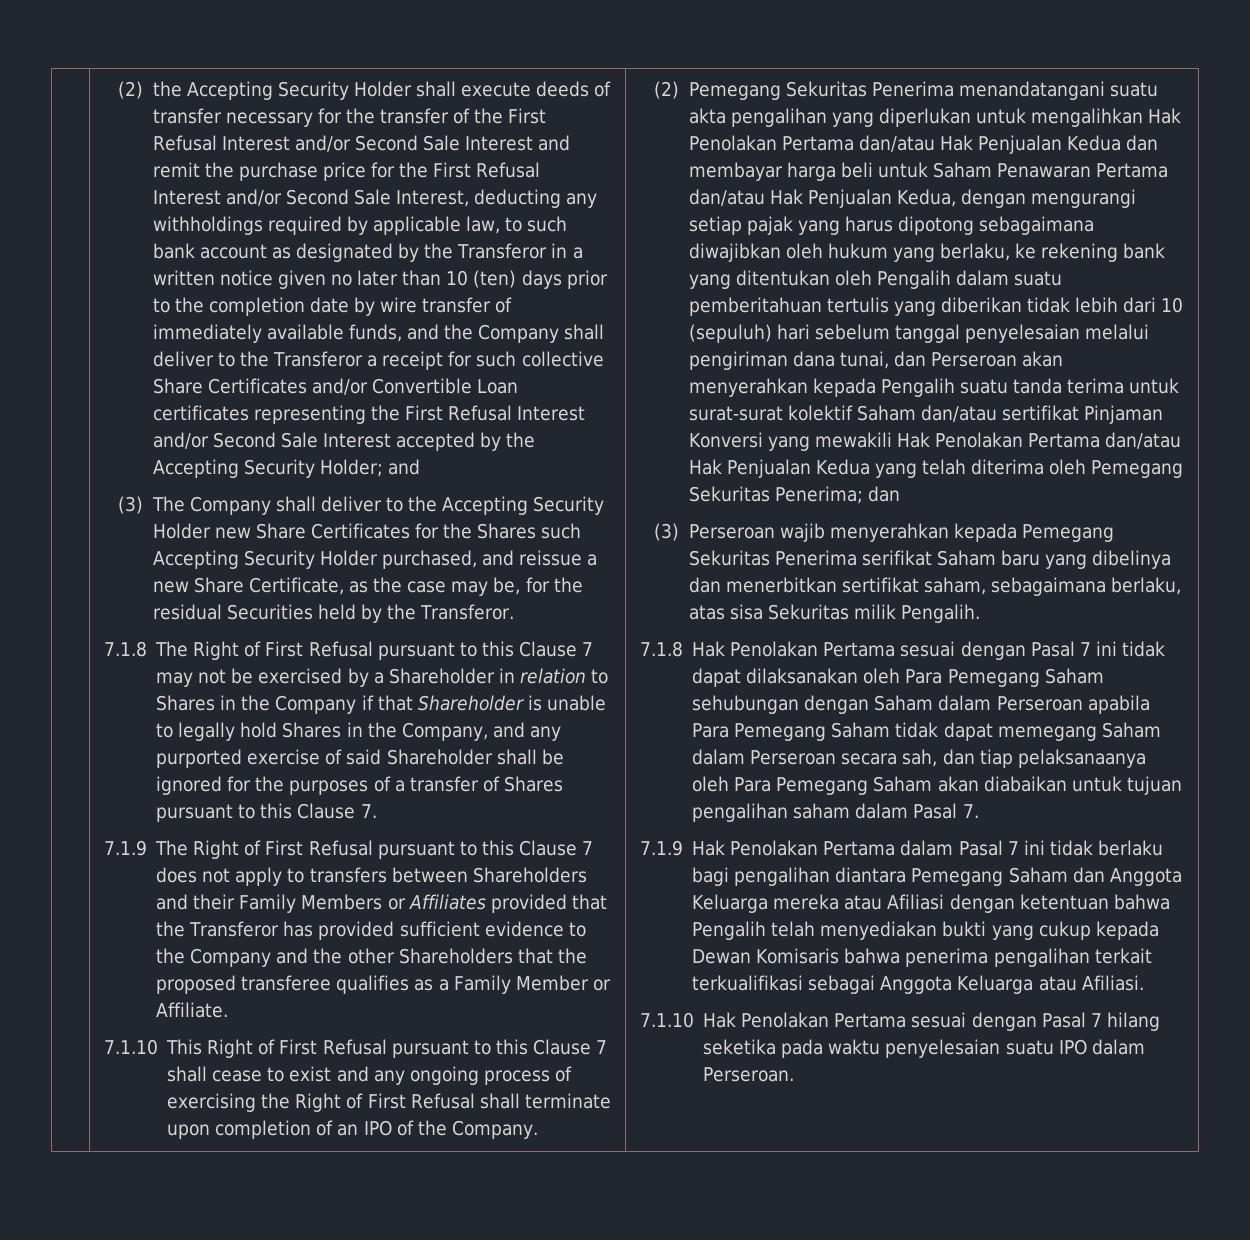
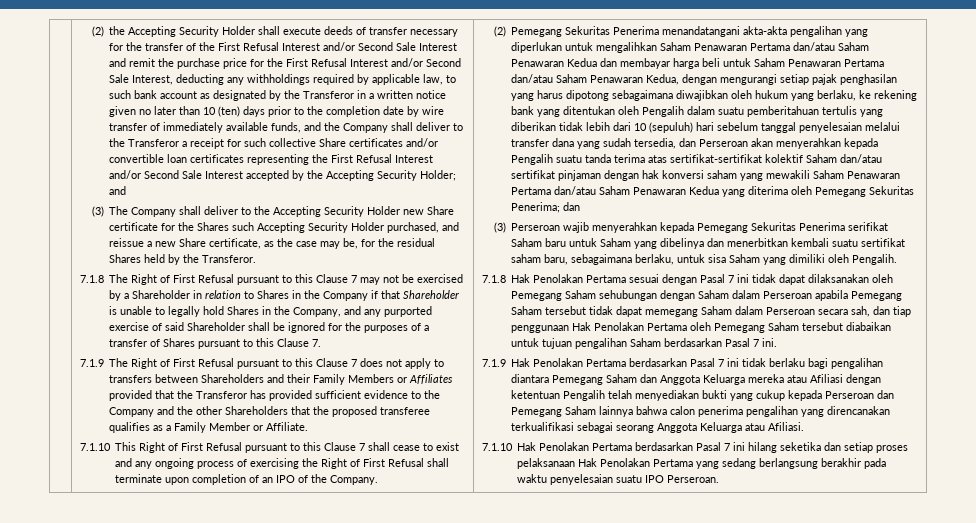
- (2) the Accepting Security Holder shall execute deeds of transfer necessary for the transfer of the First Refusal Interest and/or Second Sale Interest and remit the purchase price for the First Refusal Interest and/or Second Sale Interest, deducting any withholdings required by applicable law, to such bank account as designated by the Transferor in a written notice given no later than 10 (ten) days prior to the completion date by wire transfer of immediately available funds, and the Company shall deliver to the Transferor a receipt for such collective Share Certificates and/or Convertible Loan certificates representing the First Refusal Interest and/or Second Sale Interest accepted by the Accepting Security Holder;
+ (2) the Accepting Security Holder shall execute deeds of transfer necessary for the transfer of the First Refusal Interest and/or Second Sale Interest and remit the purchase price for the First Refusal Interest and/or Second Sale Interest, deducting any withholdings required by applicable law, to such bank account as designated by the Transferor in a written notice given no later than 10 (ten) days prior to the completion date by wire transfer of immediately available funds, and the Company shall deliver to the Transferor a receipt for such collective Share certificates and/or convertible loan certificates representing the First Refusal Interest and/or Second Sale Interest accepted by the Accepting Security Holder;
- (3) The Company shall deliver to the Accepting Security Holder new Share Certificates for the Shares such Accepting Security Holder purchased, and reissue a new Share Certificate, as the case may be, for the residual Securities held by the Transferor.
+ (3) The Company shall deliver to the Accepting Security Holder new Share certificate for the Shares such Accepting Security Holder purchased, and reissue a new Share certificate, as the case may be, for the residual Shares held by the Transferor.
- (2) Pemegang Sekuritas Penerima menandatangani suatu akta pengalihan yang diperlukan untuk mengalihkan Hak Penolakan Pertama dan/atau Hak Penjualan Kedua dan membayar harga beli untuk Saham Penawaran Pertama dan/atau Hak Penjualan Kedua, dengan mengurangi setiap pajak yang harus dipotong sebagaimana diwajibkan oleh hukum yang berlaku, ke rekening bank yang ditentukan oleh Pengalih dalam suatu pemberitahuan tertulis yang diberikan tidak lebih dari 10 (sepuluh) hari sebelum tanggal penyelesaian melalui pengiriman dana tunai, dan Perseroan akan menyerahkan kepada Pengalih suatu tanda terima untuk surat-surat kolektif Saham dan/atau sertifikat Pinjaman Konversi yang mewakili Hak Penolakan Pertama dan/atau Hak Penjualan Kedua yang telah diterima oleh Pemegang Sekuritas Penerima;
+ (2) Pemegang Sekuritas Penerima menandatangani akta-akta pengalihan yang diperlukan untuk mengalihkan Saham Penawaran Pertama dan/atau Saham Penawaran Kedua dan membayar harga beli untuk Saham Penawaran Pertama dan/atau Saham Penawaran Kedua, dengan mengurangi setiap pajak penghasilan yang harus dipotong sebagaimana diwajibkan oleh hukum yang berlaku, ke rekening bank yang ditentukan oleh Pengalih dalam suatu pemberitahuan tertulis yang diberikan tidak lebih dari 10 (sepuluh) hari sebelum tanggal penyelesaian melalui transfer dana yang sudah tersedia, dan Perseroan akan menyerahkan kepada Pengalih suatu tanda terima atas sertifikat-sertifikat kolektif Saham dan/atau sertifikat pinjaman dengan hak konversi saham yang mewakili Saham Penawaran Pertama dan/atau Saham Penawaran Kedua yang diterima oleh Pemegang Sekuritas Penerima;
- (3) Perseroan wajib menyerahkan kepada Pemegang Sekuritas Penerima serifikat Saham baru yang dibelinya dan menerbitkan sertifikat saham, sebagaimana berlaku, atas sisa Sekuritas milik Pengalih.
+ (3) Perseroan wajib menyerahkan kepada Pemegang Sekuritas Penerima serifikat Saham baru untuk Saham yang dibelinya dan menerbitkan kembali suatu sertifikat saham baru, sebagaimana berlaku, untuk sisa Saham yang dimiliki oleh Pengalih.
- 7.1.8 Hak Penolakan Pertama sesuai dengan Pasal 7 ini tidak dapat dilaksanakan oleh Para Pemegang Saham sehubungan dengan Saham dalam Perseroan apabila Para Pemegang Saham tidak dapat memegang Saham dalam Perseroan secara sah, dan tiap pelaksanaanya oleh Para Pemegang Saham akan diabaikan untuk tujuan pengalihan saham dalam Pasal 7.
+ 7.1.8 Hak Penolakan Pertama sesuai dengan Pasal 7 ini tidak dapat dilaksanakan oleh Pemegang Saham sehubungan dengan Saham dalam Perseroan apabila Pemegang Saham tersebut tidak dapat memegang Saham dalam Perseroan secara sah, dan tiap penggunaan Hak Penolakan Pertama oleh Pemegang Saham tersebut diabaikan untuk tujuan pengalihan Saham berdasarkan Pasal 7 ini.
- 7.1.9 Hak Penolakan Pertama dalam Pasal 7 ini tidak berlaku bagi pengalihan diantara Pemegang Saham dan Anggota Keluarga mereka atau Afiliasi dengan ketentuan bahwa Pengalih telah menyediakan bukti yang cukup kepada Dewan Komisaris bahwa penerima pengalihan terkait terkualifikasi sebagai Anggota Keluarga atau Afiliasi.
+ 7.1.9 Hak Penolakan Pertama berdasarkan Pasal 7 ini tidak berlaku bagi pengalihan diantara Pemegang Saham dan Anggota Keluarga mereka atau Afiliasi dengan ketentuan Pengalih telah menyediakan bukti yang cukup kepada Perseroan dan Pemegang Saham lainnya bahwa calon penerima pengalihan yang direncanakan terkualifikasi sebagai seorang Anggota Keluarga atau Afiliasi.
- 7.1.10 Hak Penolakan Pertama sesuai dengan Pasal 7 hilang seketika pada waktu penyelesaian suatu IPO dalam Perseroan.
+ 7.1.10 Hak Penolakan Pertama berdasarkan Pasal 7 ini hilang seketika dan setiap proses pelaksanaan Hak Penolakan Pertama yang sedang berlangsung berakhir pada waktu penyelesaian suatu IPO Perseroan.

